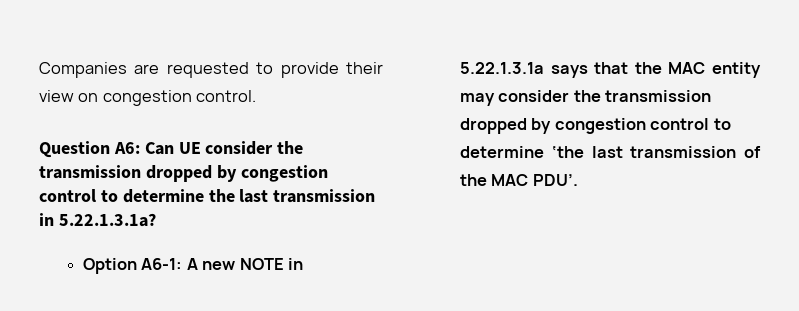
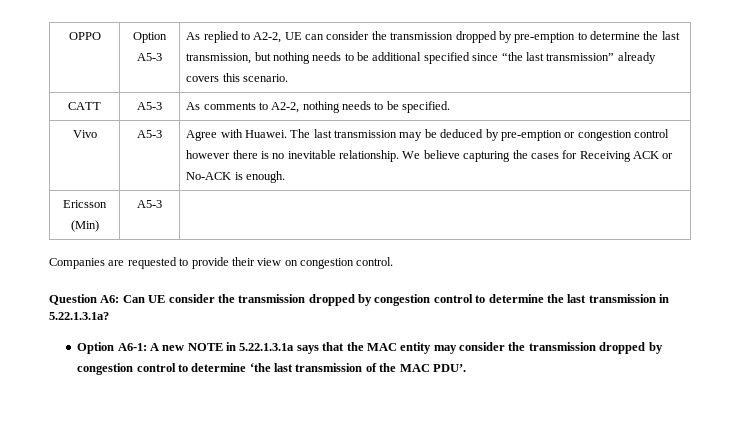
+ OPPO | Option A5-3 | As replied to A2-2, UE can consider the transmission dropped by pre-emption to determine the last transmission, but nothing needs to be additional specified since “the last transmission” already covers this scenario.
+ CATT | A5-3 | As comments to A2-2, nothing needs to be specified.
+ Vivo | A5-3 | Agree with Huawei. The last transmission may be deduced by pre-emption or congestion control however there is no inevitable relationship. We believe capturing the cases for Receiving ACK or No-ACK is enough.
+ Ericsson (Min) | A5-3 |

